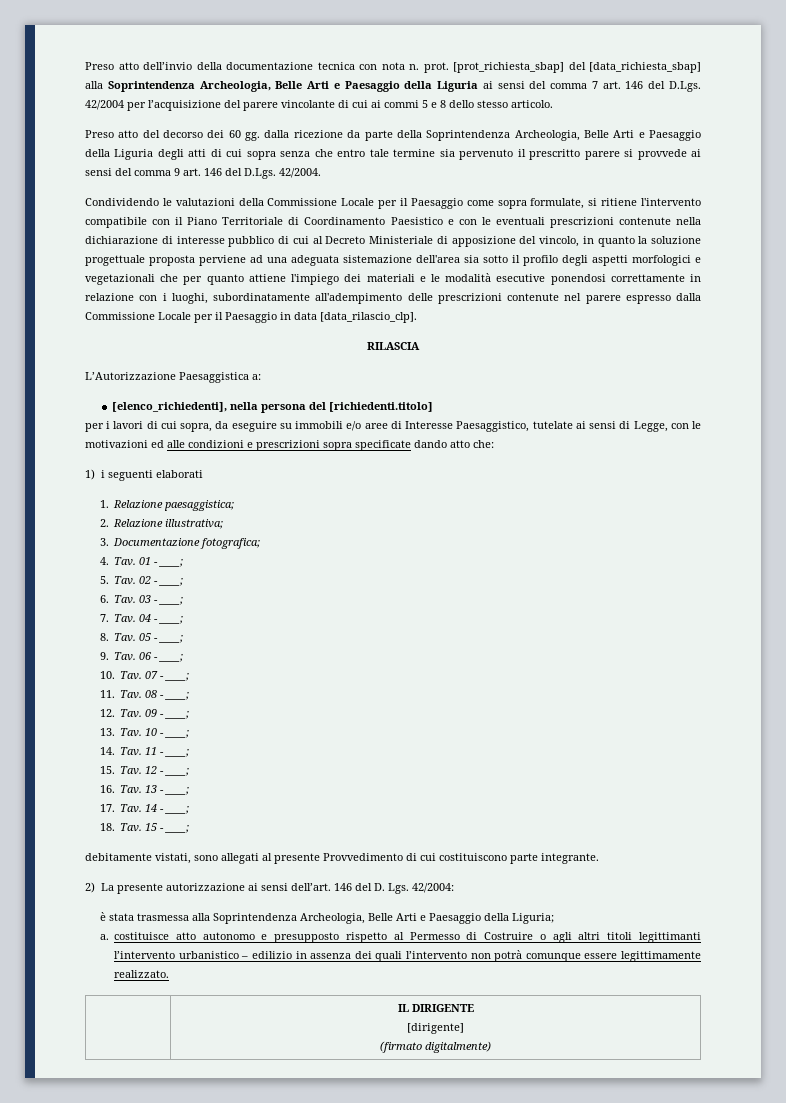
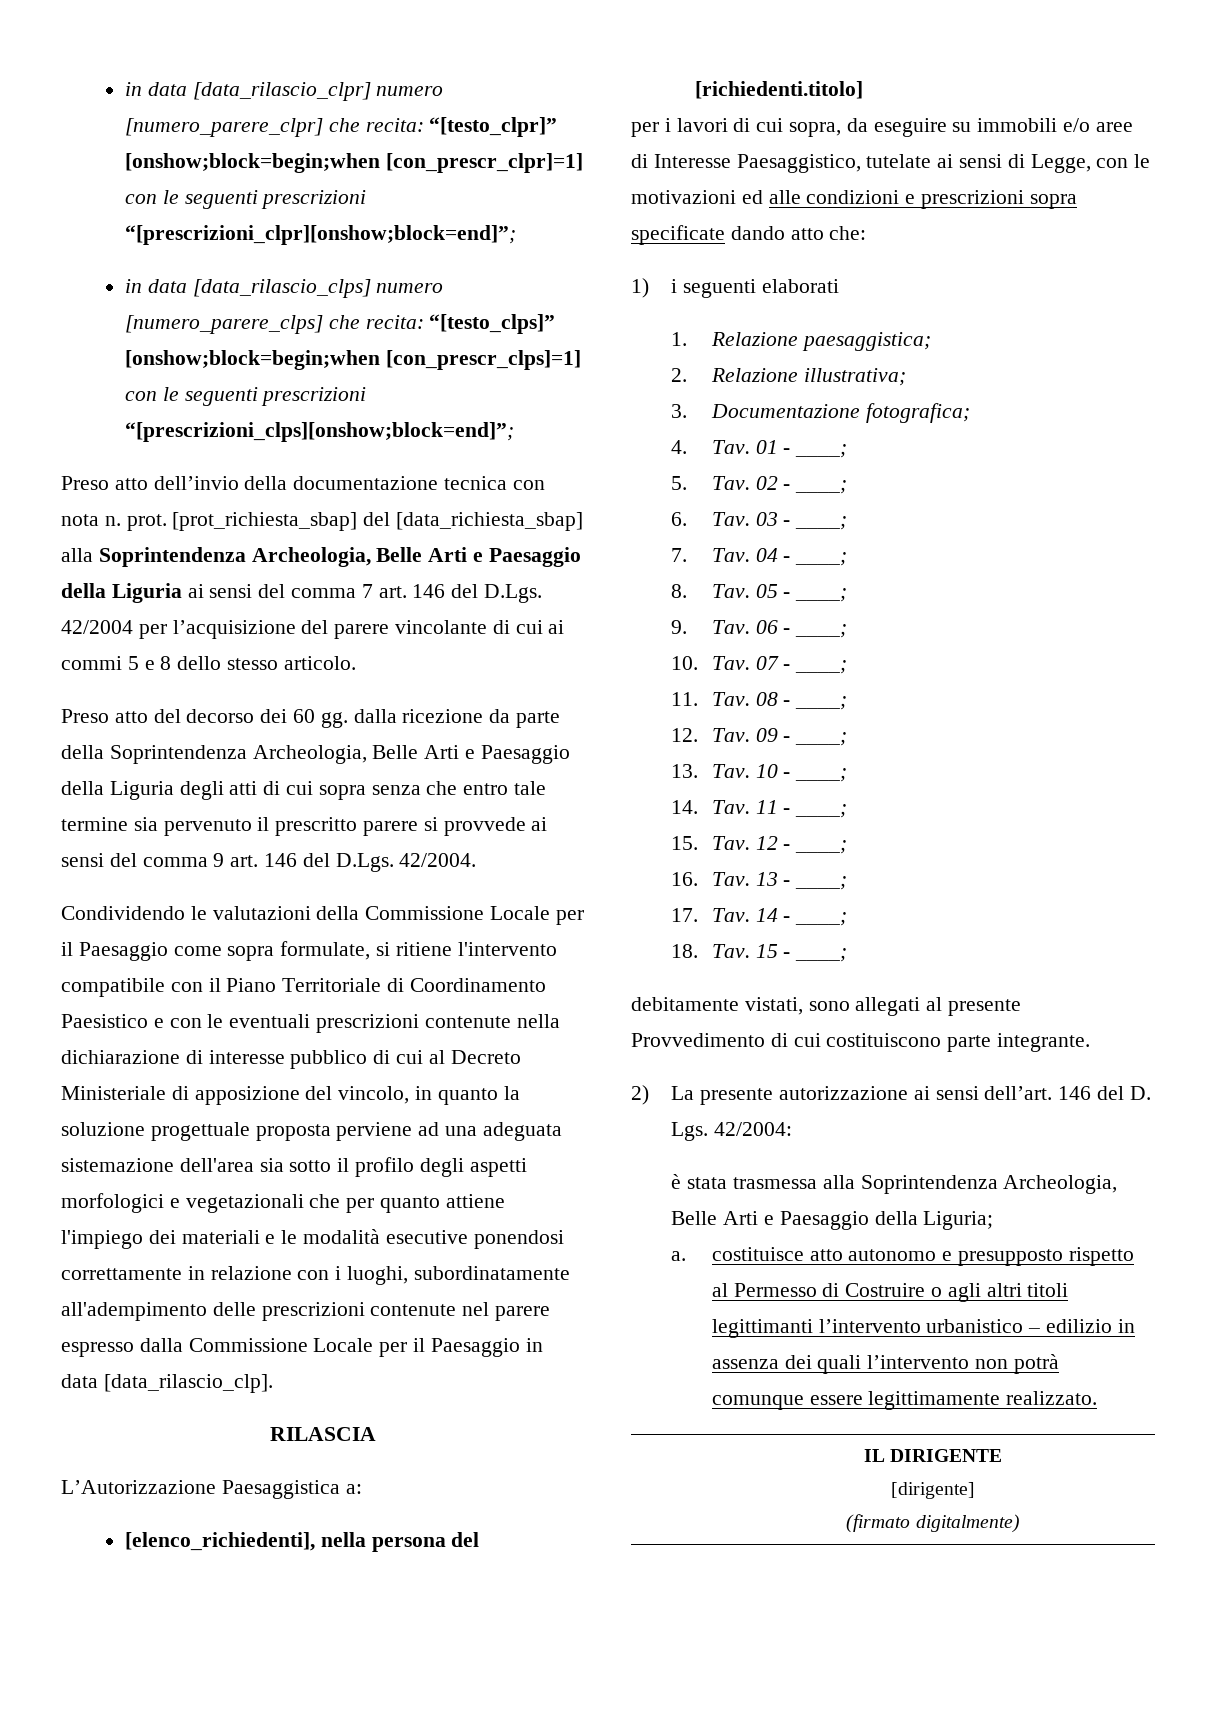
+ in data [data_rilascio_clpr] numero [numero_parere_clpr] che recita: “[testo_clpr]” [onshow;block=begin;when [con_prescr_clpr]=1] con le seguenti prescrizioni “[prescrizioni_clpr][onshow;block=end]”;
+ in data [data_rilascio_clps] numero [numero_parere_clps] che recita: “[testo_clps]” [onshow;block=begin;when [con_prescr_clps]=1] con le seguenti prescrizioni “[prescrizioni_clps][onshow;block=end]”;

